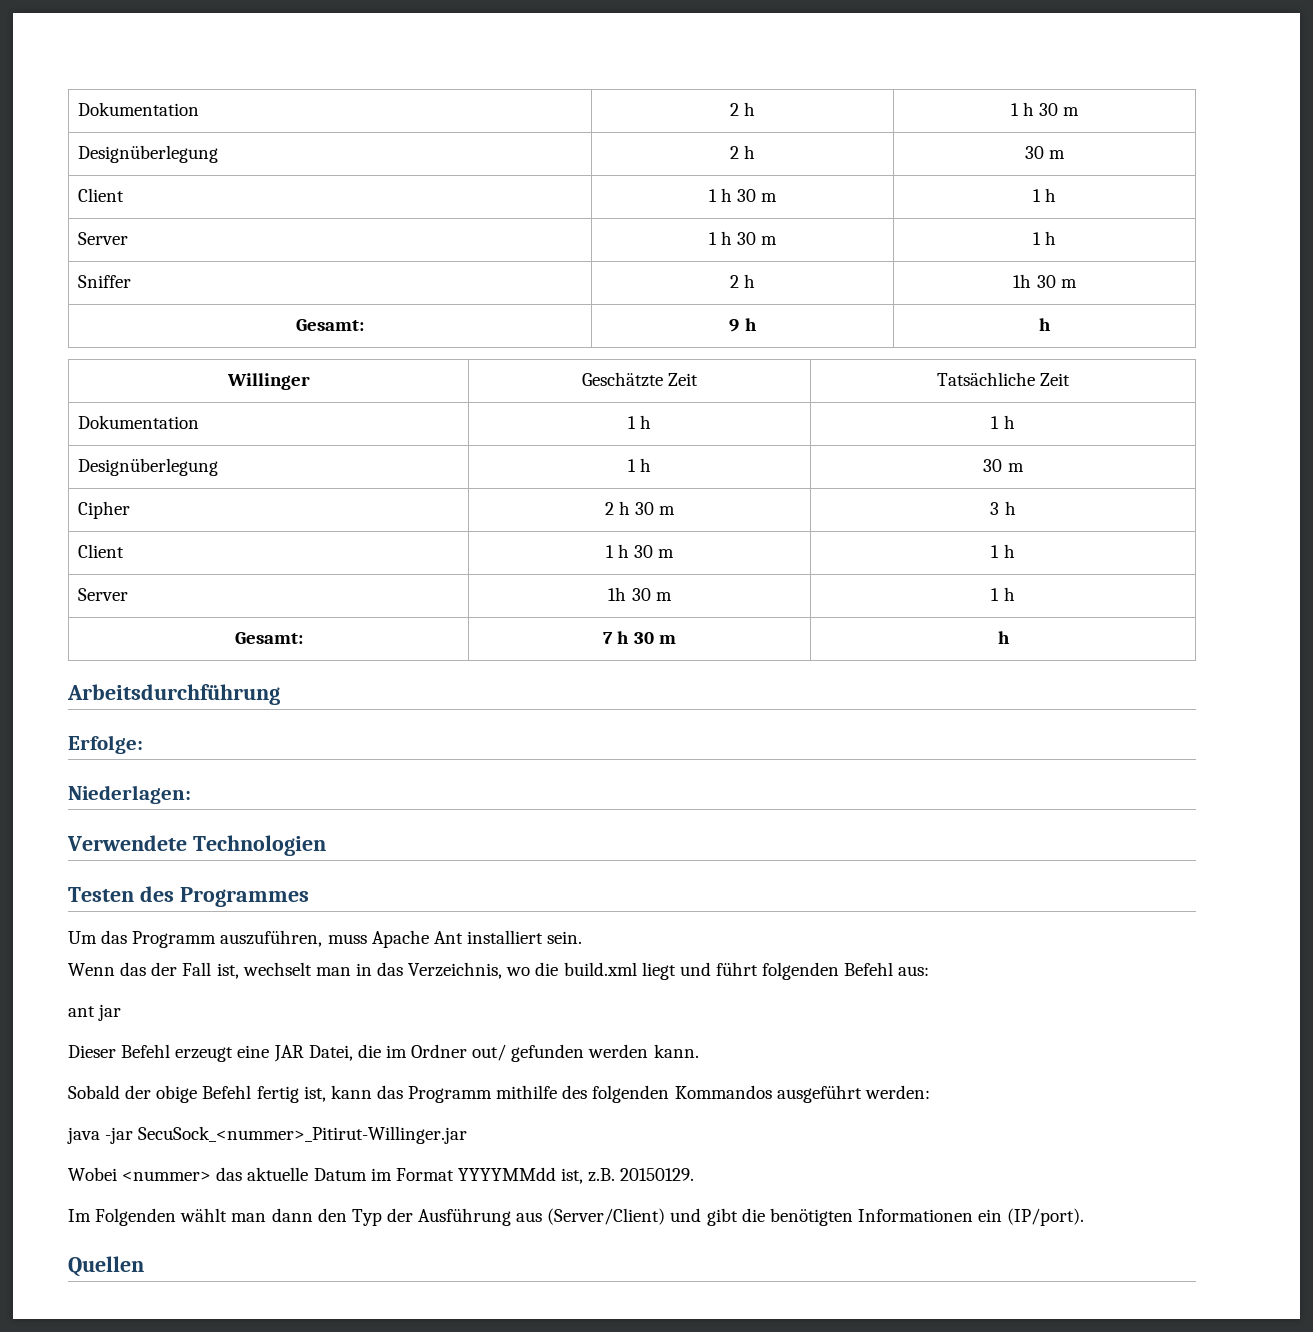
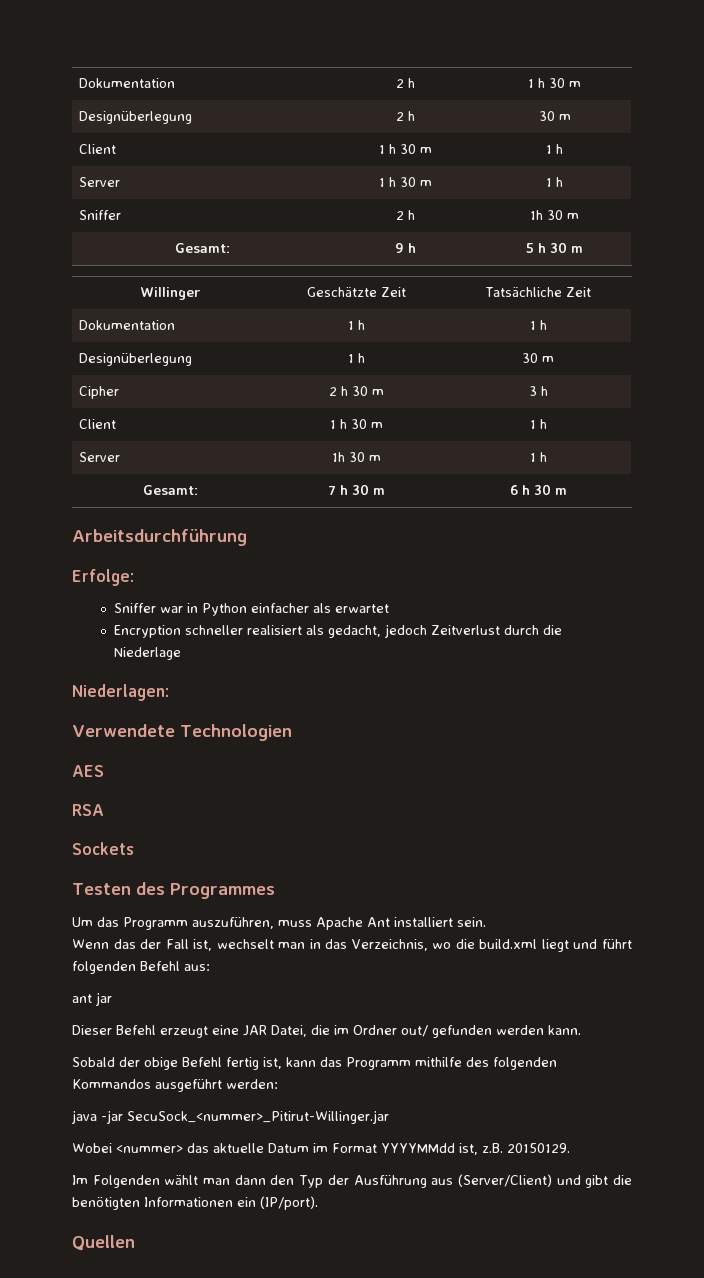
- Gesamt: | 9 h | h
+ Gesamt: | 9 h | 5 h 30 m
- Gesamt: | 7 h 30 m | h
+ Gesamt: | 7 h 30 m | 6 h 30 m
+ Sniffer war in Python einfacher als erwartet
+ Encryption schneller realisiert als gedacht, jedoch Zeitverlust durch die Niederlage
+ AES
+ RSA
+ Sockets

